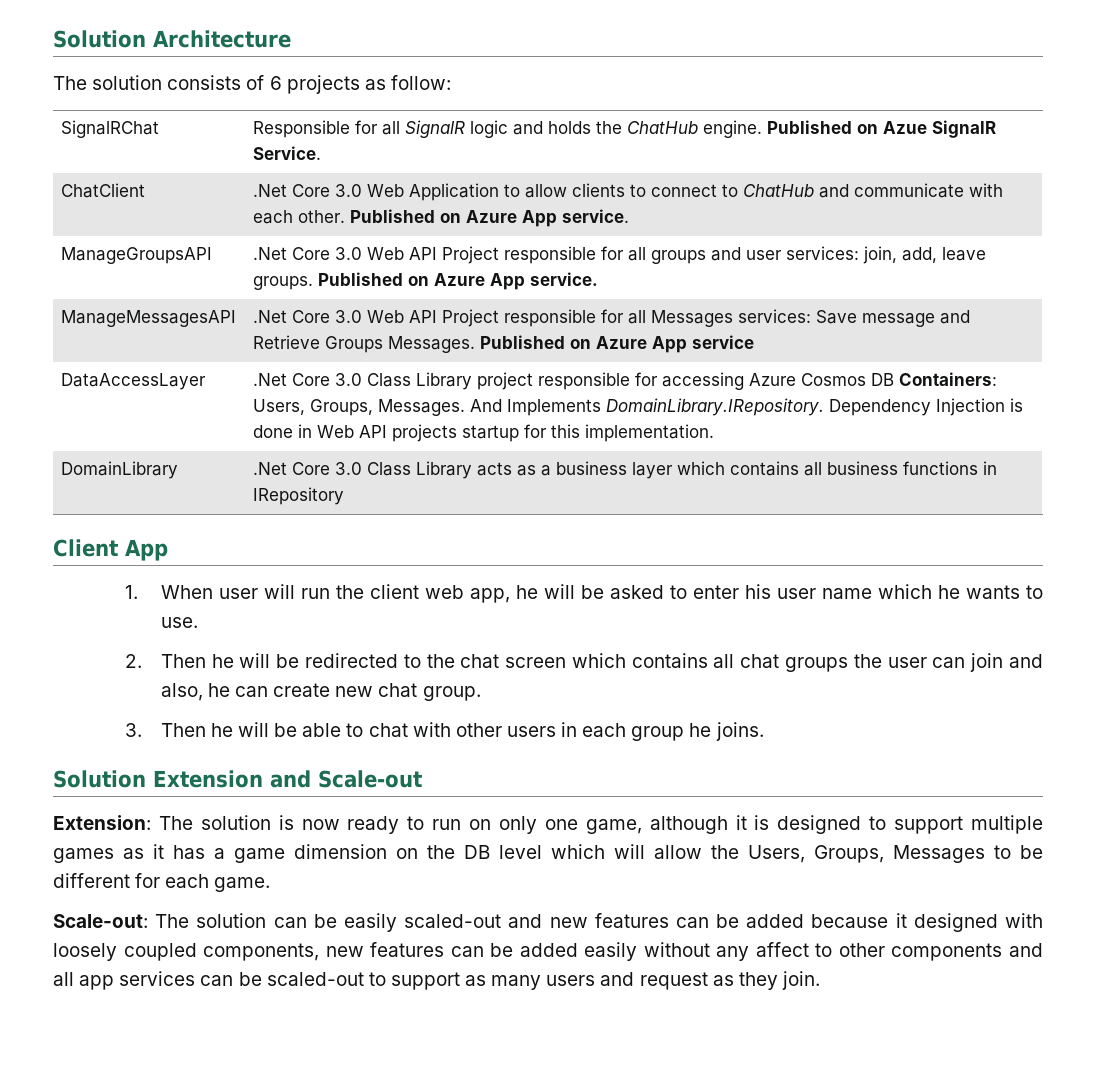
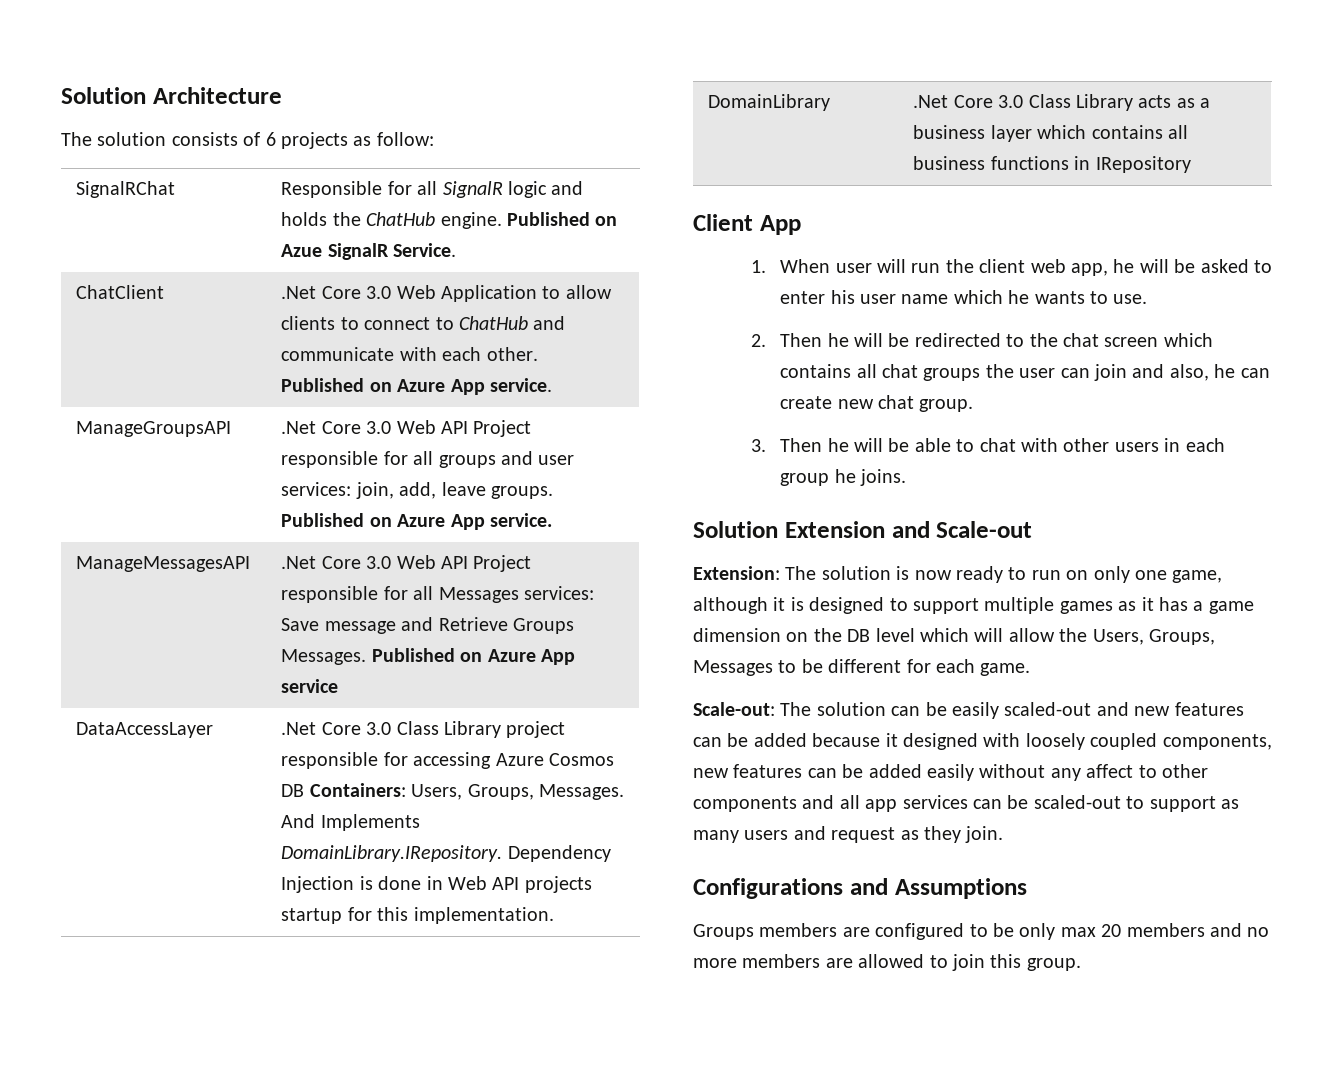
+ Configurations and Assumptions
+ Groups members are configured to be only max 20 members and no more members are allowed to join this group.

